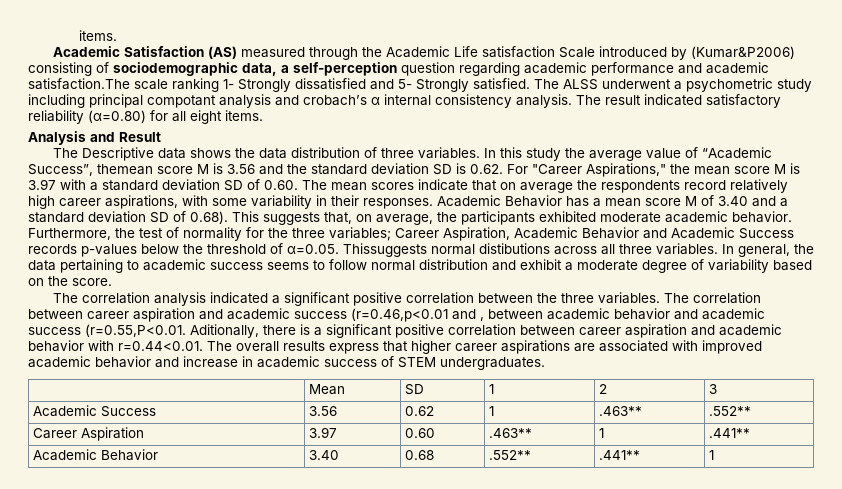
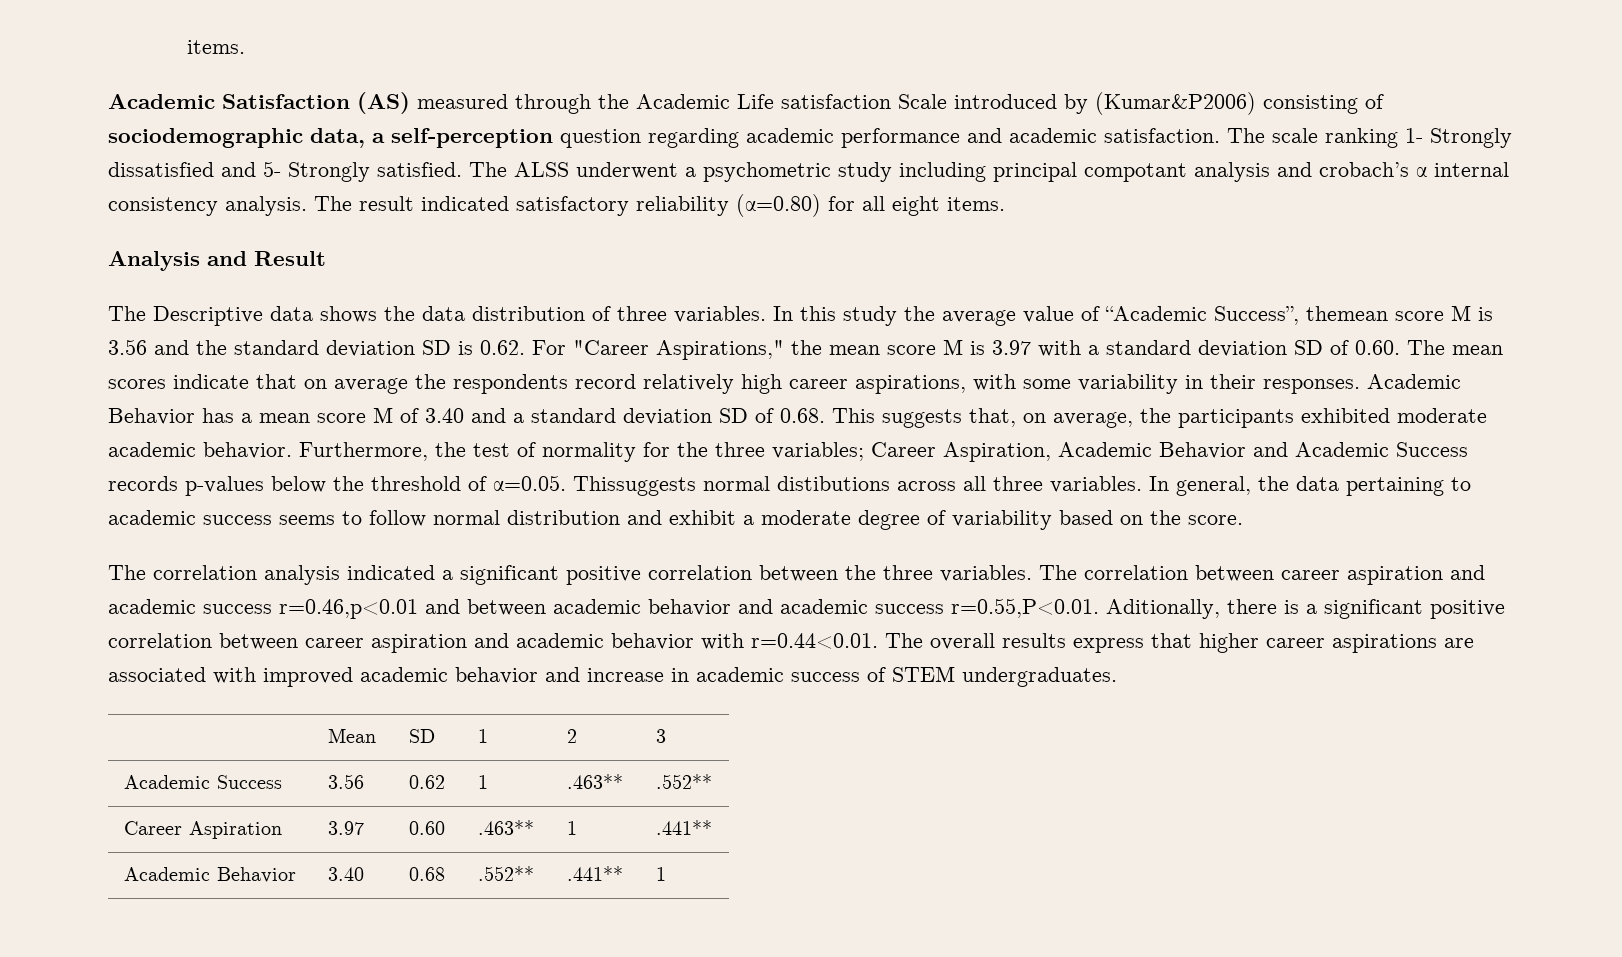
- Academic Satisfaction (AS) measured through the Academic Life satisfaction Scale introduced by (Kumar&P2006) consisting of sociodemographic data, a self-perception question regarding academic performance and academic satisfaction.The scale ranking 1- Strongly dissatisfied and 5- Strongly satisfied.
+ Academic Satisfaction (AS) measured through the Academic Life satisfaction Scale introduced by (Kumar&P2006) consisting of sociodemographic data, a self-perception question regarding academic performance and academic satisfaction. The scale ranking 1- Strongly dissatisfied and 5- Strongly satisfied.
- Academic Behavior has a mean score M of 3.40 and a standard deviation SD of 0.68). This suggests that, on average, the participants exhibited moderate academic behavior.
+ Academic Behavior has a mean score M of 3.40 and a standard deviation SD of 0.68. This suggests that, on average, the participants exhibited moderate academic behavior.
- The correlation between career aspiration and academic success (r=0.46,p<0.01 and , between academic behavior and academic success (r=0.55,P<0.01. Aditionally, there is a significant positive correlation between career aspiration and academic behavior with r=0.44<0.01. The overall results express that higher career aspirations are associated with improved academic behavior and increase in academic success of STEM undergraduates.
+ The correlation between career aspiration and academic success r=0.46,p<0.01 and between academic behavior and academic success r=0.55,P<0.01. Aditionally, there is a significant positive correlation between career aspiration and academic behavior with r=0.44<0.01. The overall results express that higher career aspirations are associated with improved academic behavior and increase in academic success of STEM undergraduates.

